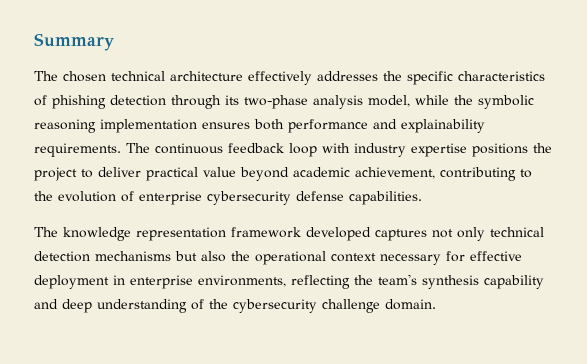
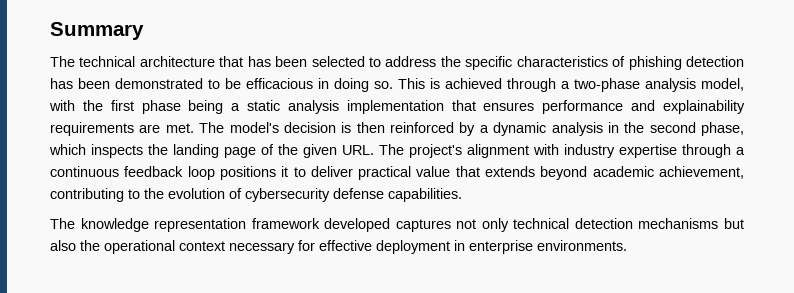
- The chosen technical architecture effectively addresses the specific characteristics of phishing detection through its two-phase analysis model, while the symbolic reasoning implementation ensures both performance and explainability requirements. The continuous feedback loop with industry expertise positions the project to deliver practical value beyond academic achievement, contributing to the evolution of enterprise cybersecurity defense capabilities.
+ The technical architecture that has been selected to address the specific characteristics of phishing detection has been demonstrated to be efficacious in doing so. This is achieved through a two-phase analysis model, with the first phase being a static analysis implementation that ensures performance and explainability requirements are met. The model's decision is then reinforced by a dynamic analysis in the second phase, which inspects the landing page of the given URL. The project's alignment with industry expertise through a continuous feedback loop positions it to deliver practical value that extends beyond academic achievement, contributing to the evolution of cybersecurity defense capabilities.
- The knowledge representation framework developed captures not only technical detection mechanisms but also the operational context necessary for effective deployment in enterprise environments, reflecting the team's synthesis capability and deep understanding of the cybersecurity challenge domain.
+ The knowledge representation framework developed captures not only technical detection mechanisms but also the operational context necessary for effective deployment in enterprise environments.

